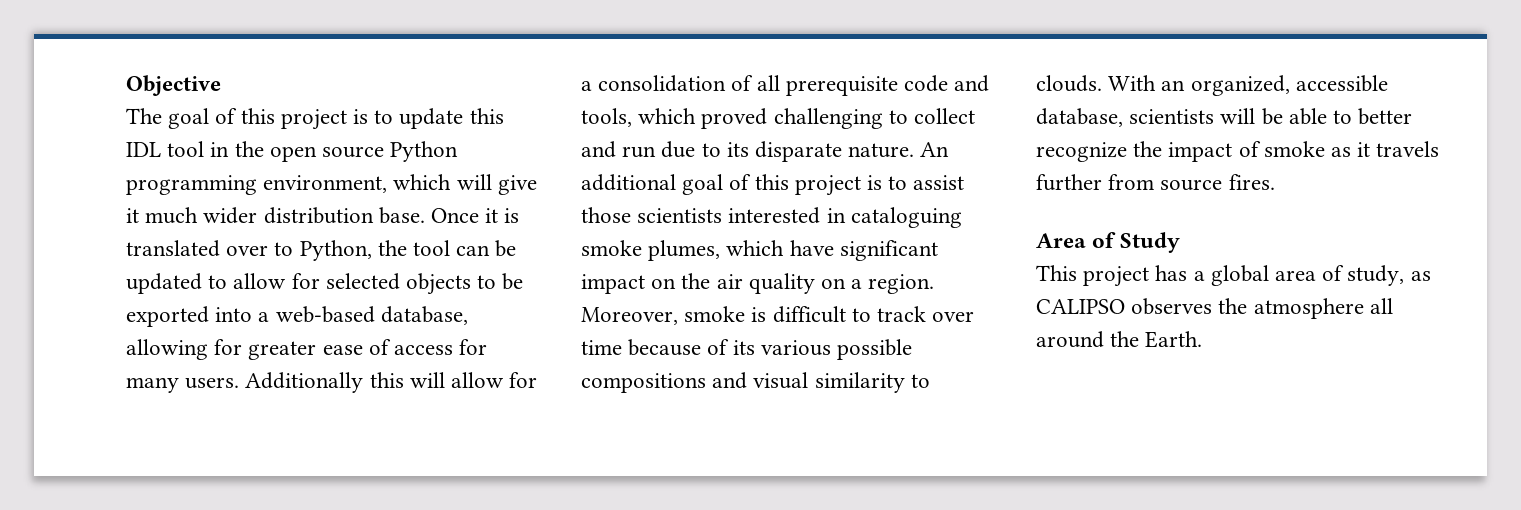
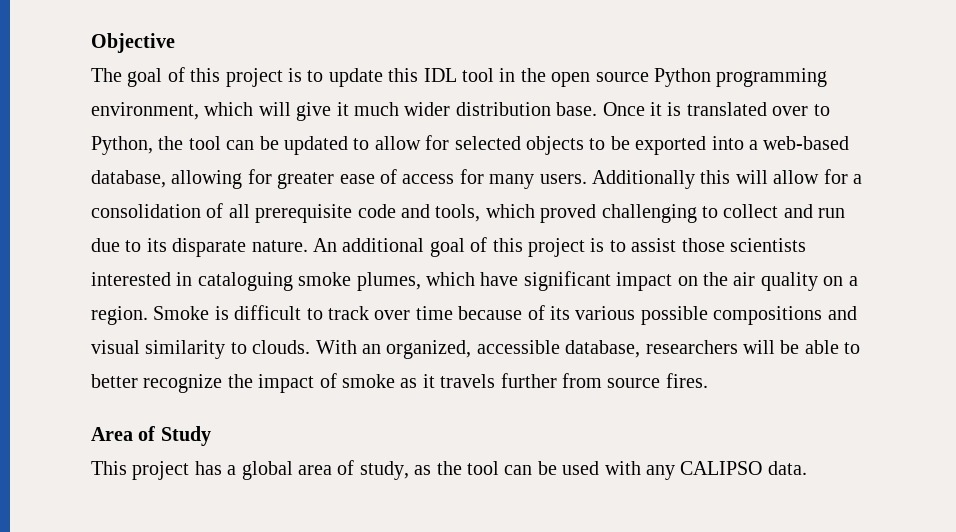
- Moreover, smoke is difficult to track over time because of its various possible compositions and visual similarity to clouds.
+ Smoke is difficult to track over time because of its various possible compositions and visual similarity to clouds.
- With an organized, accessible database, scientists will be able to better recognize the impact of smoke as it travels further from source fires.
+ With an organized, accessible database, researchers will be able to better recognize the impact of smoke as it travels further from source fires.
- This project has a global area of study, as CALIPSO observes the atmosphere all around the Earth.
+ This project has a global area of study, as the tool can be used with any CALIPSO data.

